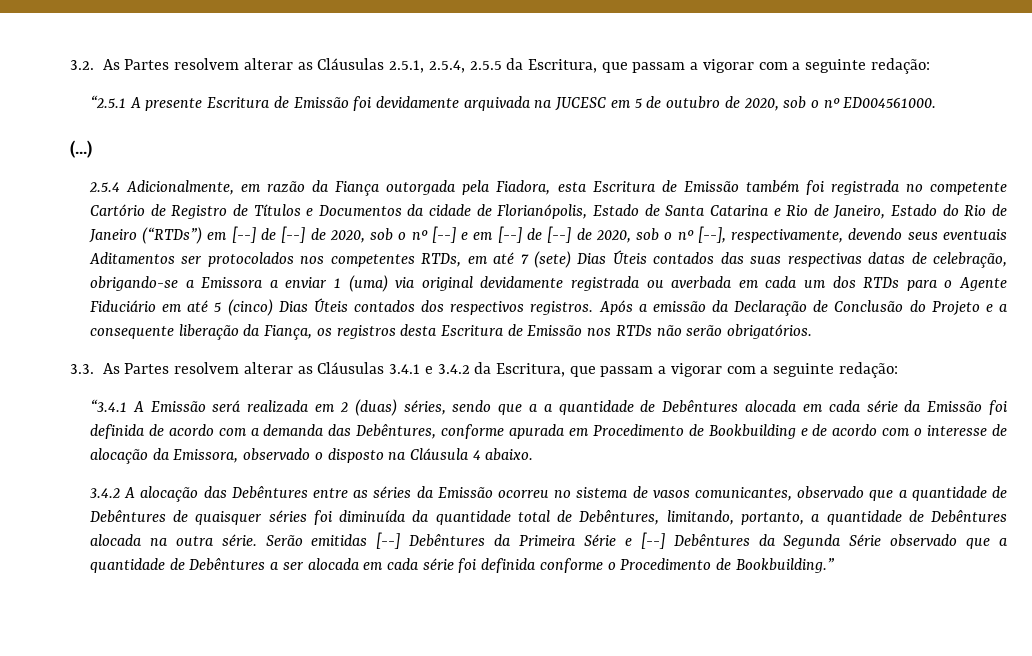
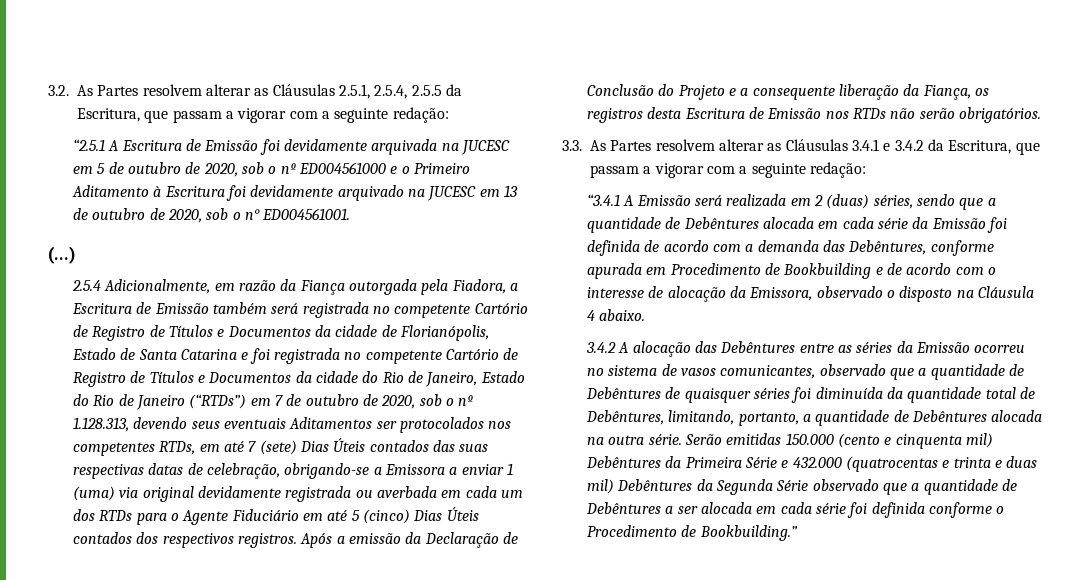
- “2.5.1 A presente Escritura de Emissão foi devidamente arquivada na JUCESC em 5 de outubro de 2020, sob o nº ED004561000.
+ “2.5.1 A Escritura de Emissão foi devidamente arquivada na JUCESC em 5 de outubro de 2020, sob o nº ED004561000 e o Primeiro Aditamento à Escritura foi devidamente arquivado na JUCESC em 13 de outubro de 2020, sob o n° ED004561001.
- 2.5.4 Adicionalmente, em razão da Fiança outorgada pela Fiadora, esta Escritura de Emissão também foi registrada no competente Cartório de Registro de Títulos e Documentos da cidade de Florianópolis, Estado de Santa Catarina e Rio de Janeiro, Estado do Rio de Janeiro (“RTDs”) em [--] de [--] de 2020, sob o nº [--] e em [--] de [--] de 2020, sob o nº [--], respectivamente, devendo seus eventuais Aditamentos ser protocolados nos competentes RTDs, em até 7 (sete) Dias Úteis contados das suas respectivas datas de celebração, obrigando-se a Emissora a enviar 1 (uma) via original devidamente registrada ou averbada em cada um dos RTDs para o Agente Fiduciário em até 5 (cinco) Dias Úteis contados dos respectivos registros.
+ 2.5.4 Adicionalmente, em razão da Fiança outorgada pela Fiadora, a Escritura de Emissão também será registrada no competente Cartório de Registro de Títulos e Documentos da cidade de Florianópolis, Estado de Santa Catarina e foi registrada no competente Cartório de Registro de Títulos e Documentos da cidade do Rio de Janeiro, Estado do Rio de Janeiro (“RTDs”) em 7 de outubro de 2020, sob o nº 1.128.313, devendo seus eventuais Aditamentos ser protocolados nos competentes RTDs, em até 7 (sete) Dias Úteis contados das suas respectivas datas de celebração, obrigando-se a Emissora a enviar 1 (uma) via original devidamente registrada ou averbada em cada um dos RTDs para o Agente Fiduciário em até 5 (cinco) Dias Úteis contados dos respectivos registros.
- “3.4.1 A Emissão será realizada em 2 (duas) séries, sendo que a a quantidade de Debêntures alocada em cada série da Emissão foi definida de acordo com a demanda das Debêntures, conforme apurada em Procedimento de Bookbuilding e de acordo com o interesse de alocação da Emissora, observado o disposto na Cláusula 4 abaixo.
+ “3.4.1 A Emissão será realizada em 2 (duas) séries, sendo que a quantidade de Debêntures alocada em cada série da Emissão foi definida de acordo com a demanda das Debêntures, conforme apurada em Procedimento de Bookbuilding e de acordo com o interesse de alocação da Emissora, observado o disposto na Cláusula 4 abaixo.
- Serão emitidas [--] Debêntures da Primeira Série e [--] Debêntures da Segunda Série observado que a quantidade de Debêntures a ser alocada em cada série foi definida conforme o Procedimento de Bookbuilding.”
+ Serão emitidas 150.000 (cento e cinquenta mil) Debêntures da Primeira Série e 432.000 (quatrocentas e trinta e duas mil) Debêntures da Segunda Série observado que a quantidade de Debêntures a ser alocada em cada série foi definida conforme o Procedimento de Bookbuilding.”

